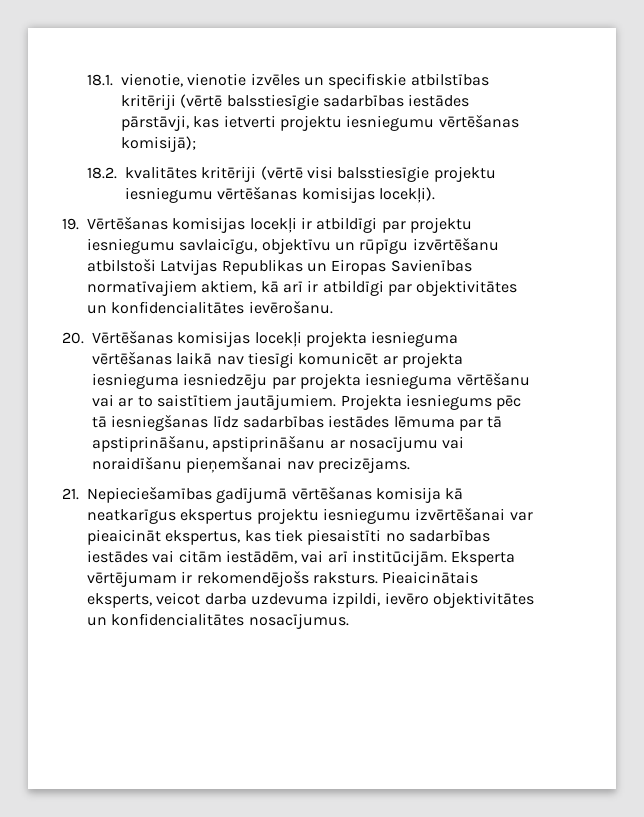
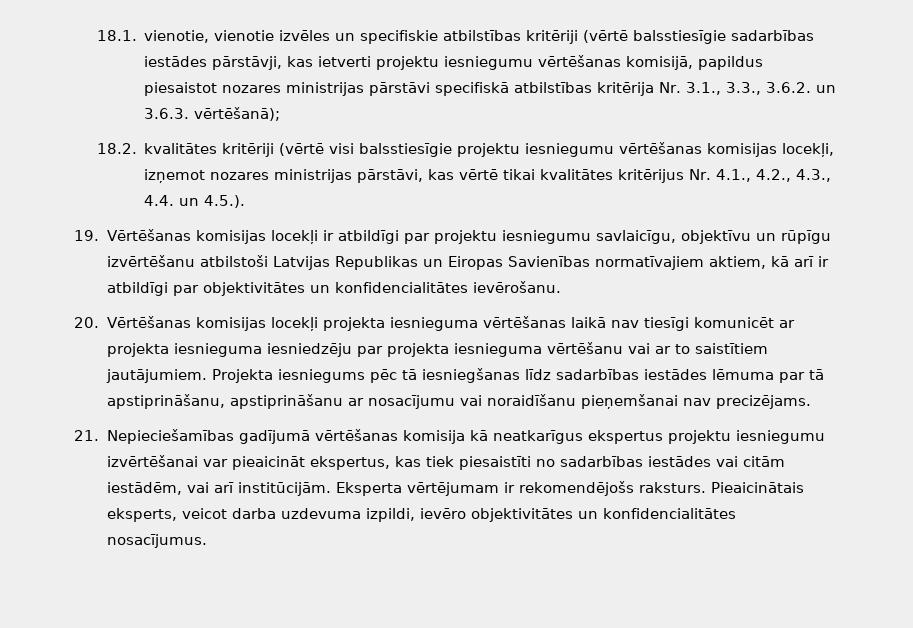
- 18.1. vienotie, vienotie izvēles un specifiskie atbilstības kritēriji (vērtē balsstiesīgie sadarbības iestādes pārstāvji, kas ietverti projektu iesniegumu vērtēšanas komisijā);
+ 18.1. vienotie, vienotie izvēles un specifiskie atbilstības kritēriji (vērtē balsstiesīgie sadarbības iestādes pārstāvji, kas ietverti projektu iesniegumu vērtēšanas komisijā, papildus piesaistot nozares ministrijas pārstāvi specifiskā atbilstības kritērija Nr. 3.1., 3.3., 3.6.2. un 3.6.3. vērtēšanā);
- 18.2. kvalitātes kritēriji (vērtē visi balsstiesīgie projektu iesniegumu vērtēšanas komisijas locekļi).
+ 18.2. kvalitātes kritēriji (vērtē visi balsstiesīgie projektu iesniegumu vērtēšanas komisijas locekļi, izņemot nozares ministrijas pārstāvi, kas vērtē tikai kvalitātes kritērijus Nr. 4.1., 4.2., 4.3., 4.4. un 4.5.).

